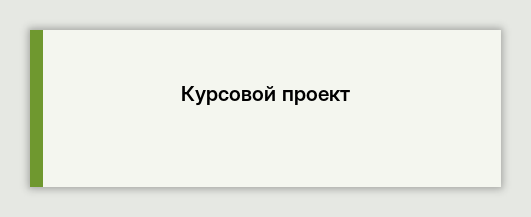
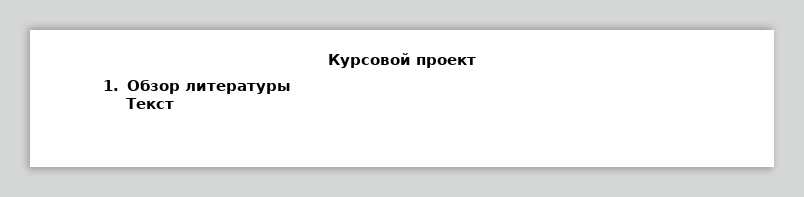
+ 1. Обзор литературы
+ Текст

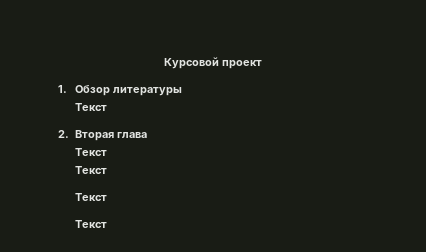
+ 2. Вторая глава
+ Текст
+ Текст
+ Текст
+ Текст

